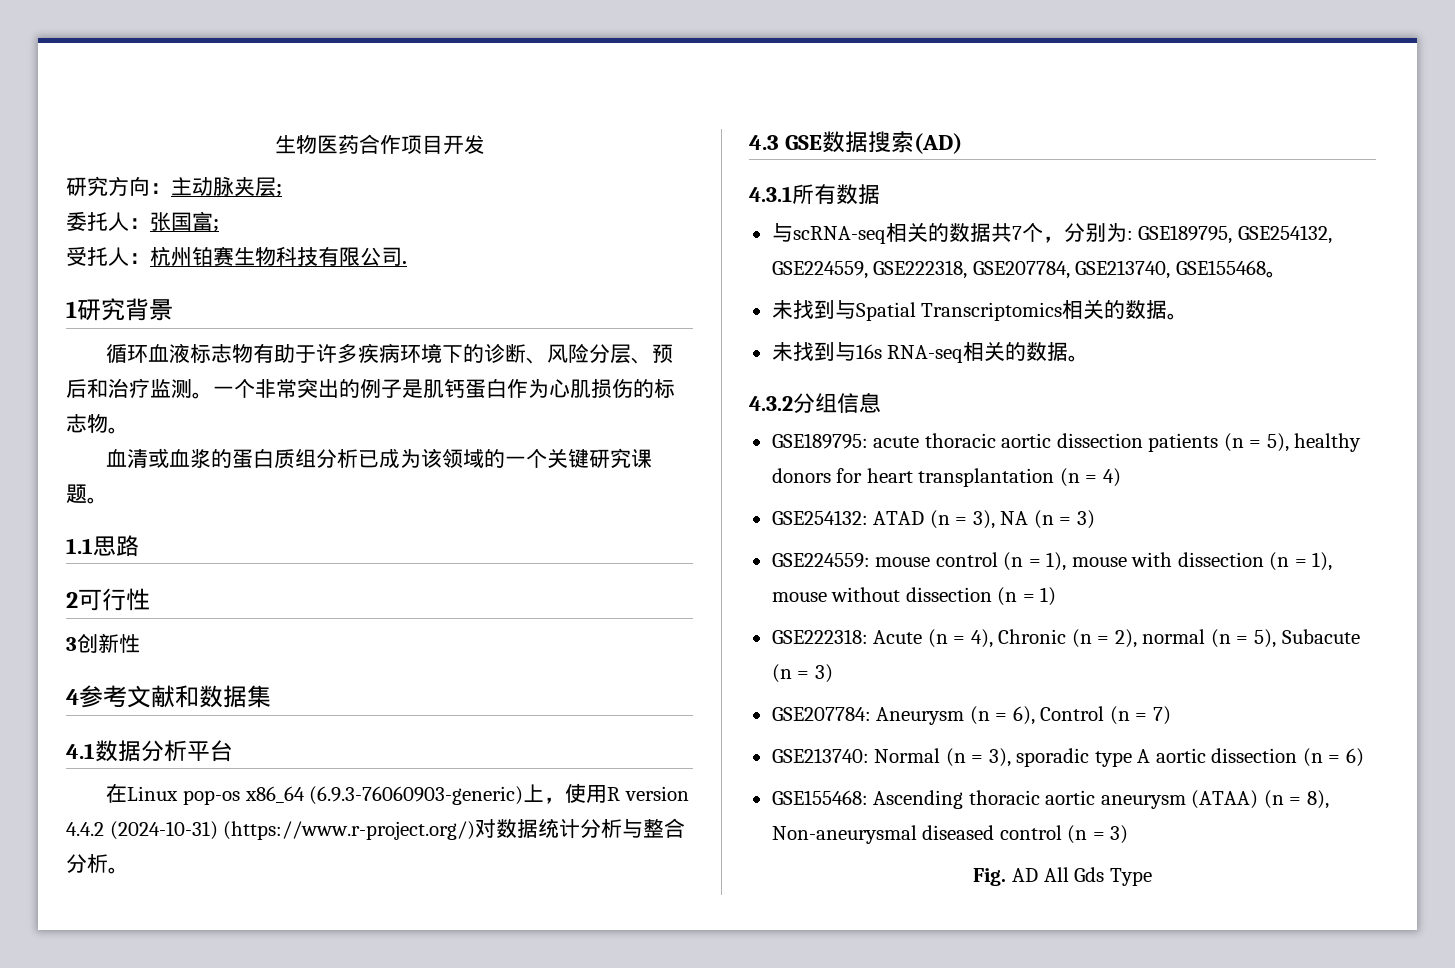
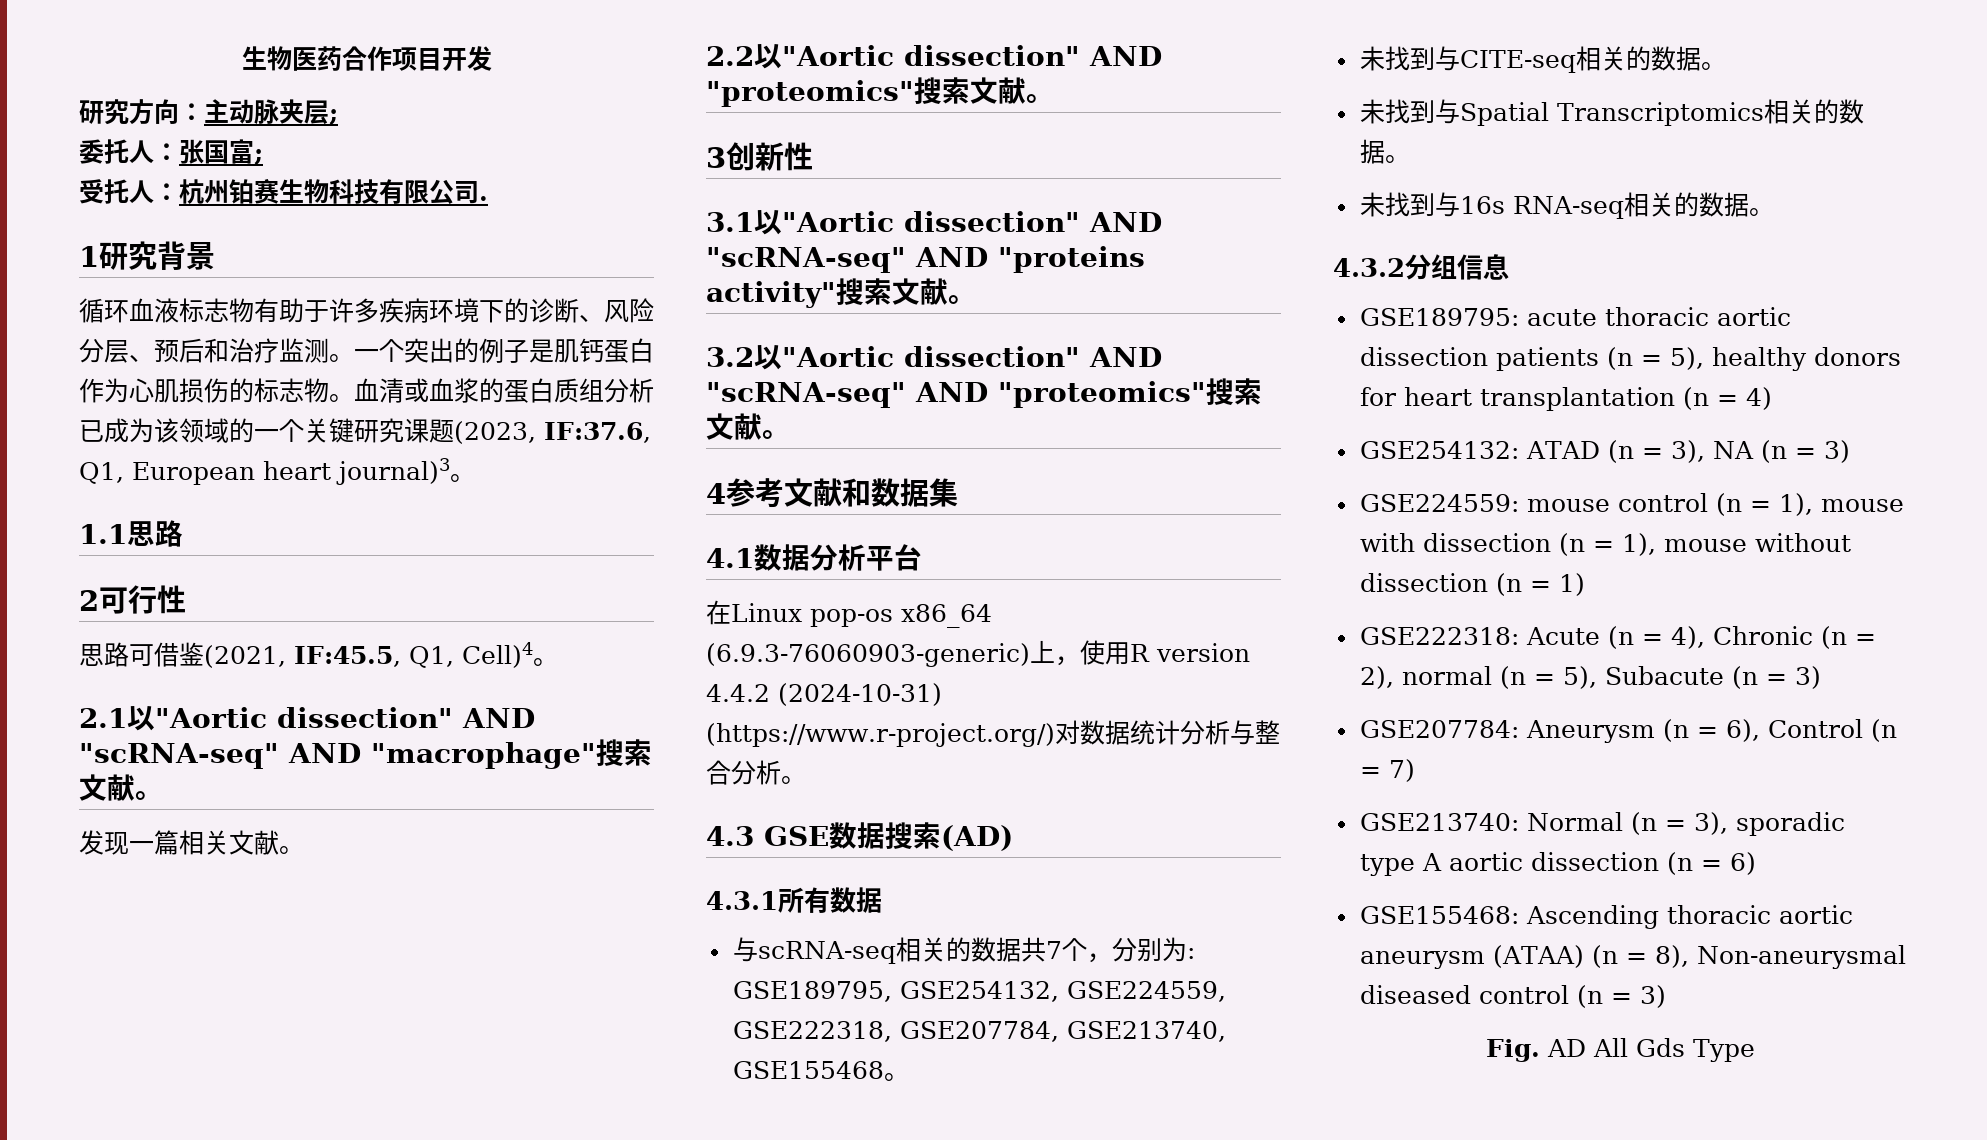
- 一个非常突出的例子是肌钙蛋白作为心肌损伤的标志物。
- 血清或血浆的蛋白质组分析已成为该领域的一个关键研究课题。
+ 一个突出的例子是肌钙蛋白作为心肌损伤的标志物。血清或血浆的蛋白质组分析已成为该领域的一个关键研究课题(2023, IF:37.6, Q1, European heart journal)3。
+ 思路可借鉴(2021, IF:45.5, Q1, Cell)4。
+ 2.1以"Aortic dissection" AND "scRNA-seq" AND "macrophage"搜索文献。
+ 发现一篇相关文献。
+ 2.2以"Aortic dissection" AND "proteomics"搜索文献。
  3创新性
+ 3.1以"Aortic dissection" AND "scRNA-seq" AND "proteins activity"搜索文献。
+ 3.2以"Aortic dissection" AND "scRNA-seq" AND "proteomics"搜索文献。
+ 未找到与CITE-seq相关的数据。

